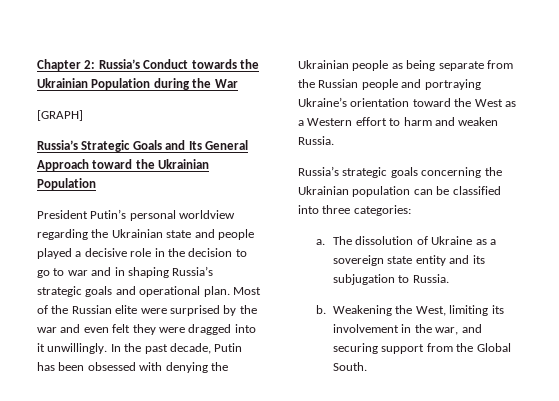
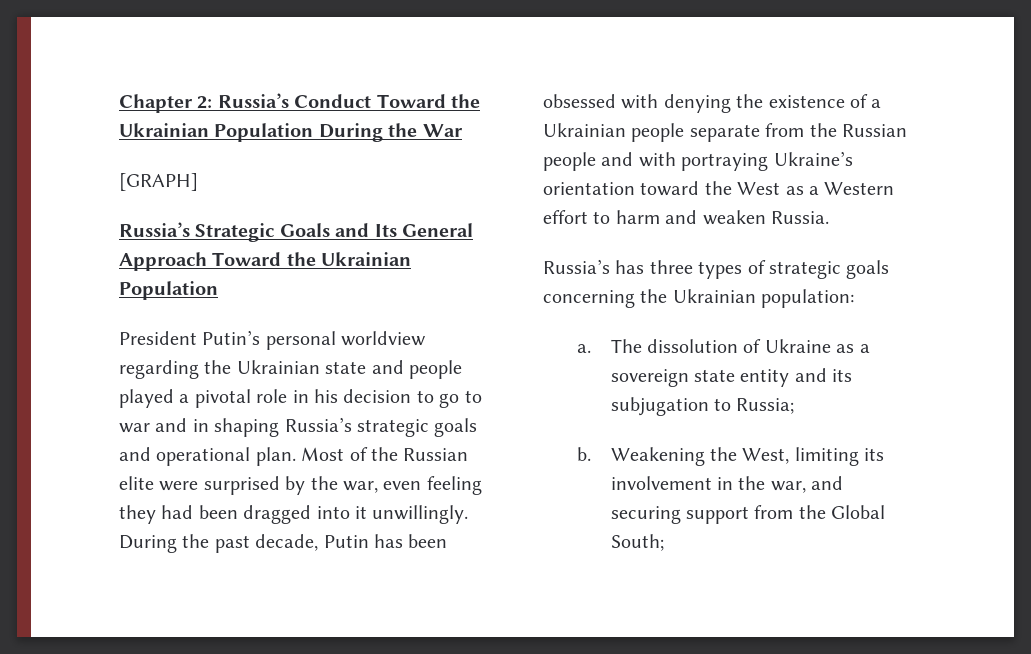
- Chapter 2: Russia’s Conduct towards the Ukrainian Population during the War
+ Chapter 2: Russia’s Conduct Toward the Ukrainian Population During the War
- Russia’s Strategic Goals and Its General Approach toward the Ukrainian Population
+ Russia’s Strategic Goals and Its General Approach Toward the Ukrainian Population
- President Putin’s personal worldview regarding the Ukrainian state and people played a decisive role in the decision to go to war and in shaping Russia’s strategic goals and operational plan.
+ President Putin’s personal worldview regarding the Ukrainian state and people played a pivotal role in his decision to go to war and in shaping Russia’s strategic goals and operational plan.
- Most of the Russian elite were surprised by the war and even felt they were dragged into it unwillingly.
+ Most of the Russian elite were surprised by the war, even feeling they had been dragged into it unwillingly.
- In the past decade, Putin has been obsessed with denying the Ukrainian people as being separate from the Russian people and portraying Ukraine’s orientation toward the West as a Western effort to harm and weaken Russia.
+ During the past decade, Putin has been obsessed with denying the existence of a Ukrainian people separate from the Russian people and with portraying Ukraine’s orientation toward the West as a Western effort to harm and weaken Russia.
- Russia’s strategic goals concerning the Ukrainian population can be classified into three categories:
+ Russia’s has three types of strategic goals concerning the Ukrainian population:
- The dissolution of Ukraine as a sovereign state entity and its subjugation to Russia.
+ The dissolution of Ukraine as a sovereign state entity and its subjugation to Russia;
- Weakening the West, limiting its involvement in the war, and securing support from the Global South.
+ Weakening the West, limiting its involvement in the war, and securing support from the Global South;

